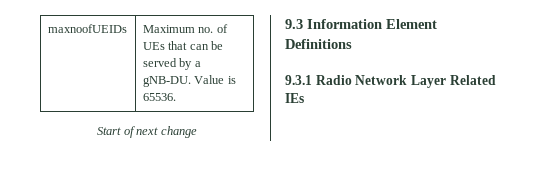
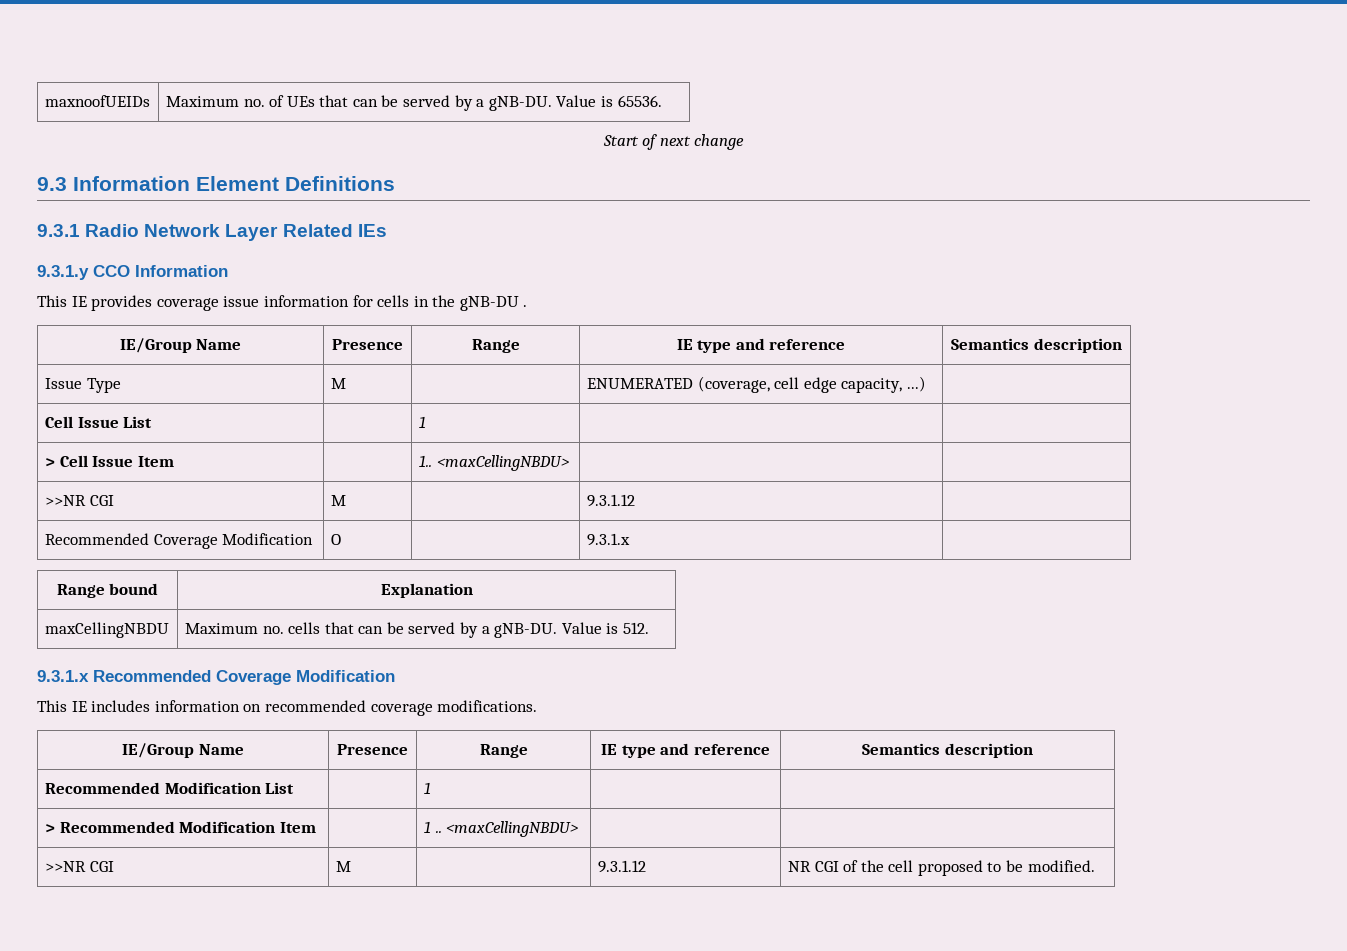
+ 9.3.1.y CCO Information
+ This IE provides coverage issue information for cells in the gNB-DU .
+ IE/Group Name | Presence | Range | IE type and reference | Semantics description
+ Issue Type | M | | ENUMERATED (coverage, cell edge capacity, ...) |
+ Cell Issue List | | 1 | |
+ > Cell Issue Item | | 1.. <maxCellingNBDU> | |
+ >>NR CGI | M | | 9.3.1.12 |
+ Recommended Coverage Modification | O | | 9.3.1.x |
+ Range bound | Explanation
+ maxCellingNBDU | Maximum no. cells that can be served by a gNB-DU. Value is 512.
+ 9.3.1.x Recommended Coverage Modification
+ This IE includes information on recommended coverage modifications.
+ IE/Group Name | Presence | Range | IE type and reference | Semantics description
+ Recommended Modification List | | 1 | |
+ > Recommended Modification Item | | 1 .. <maxCellingNBDU> | |
+ >>NR CGI | M | | 9.3.1.12 | NR CGI of the cell proposed to be modified.

